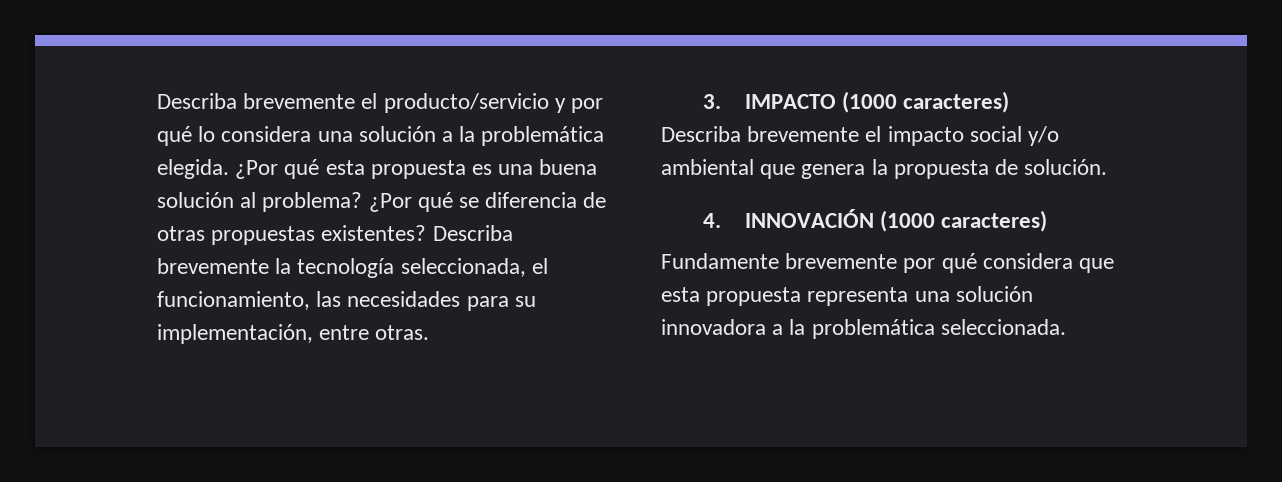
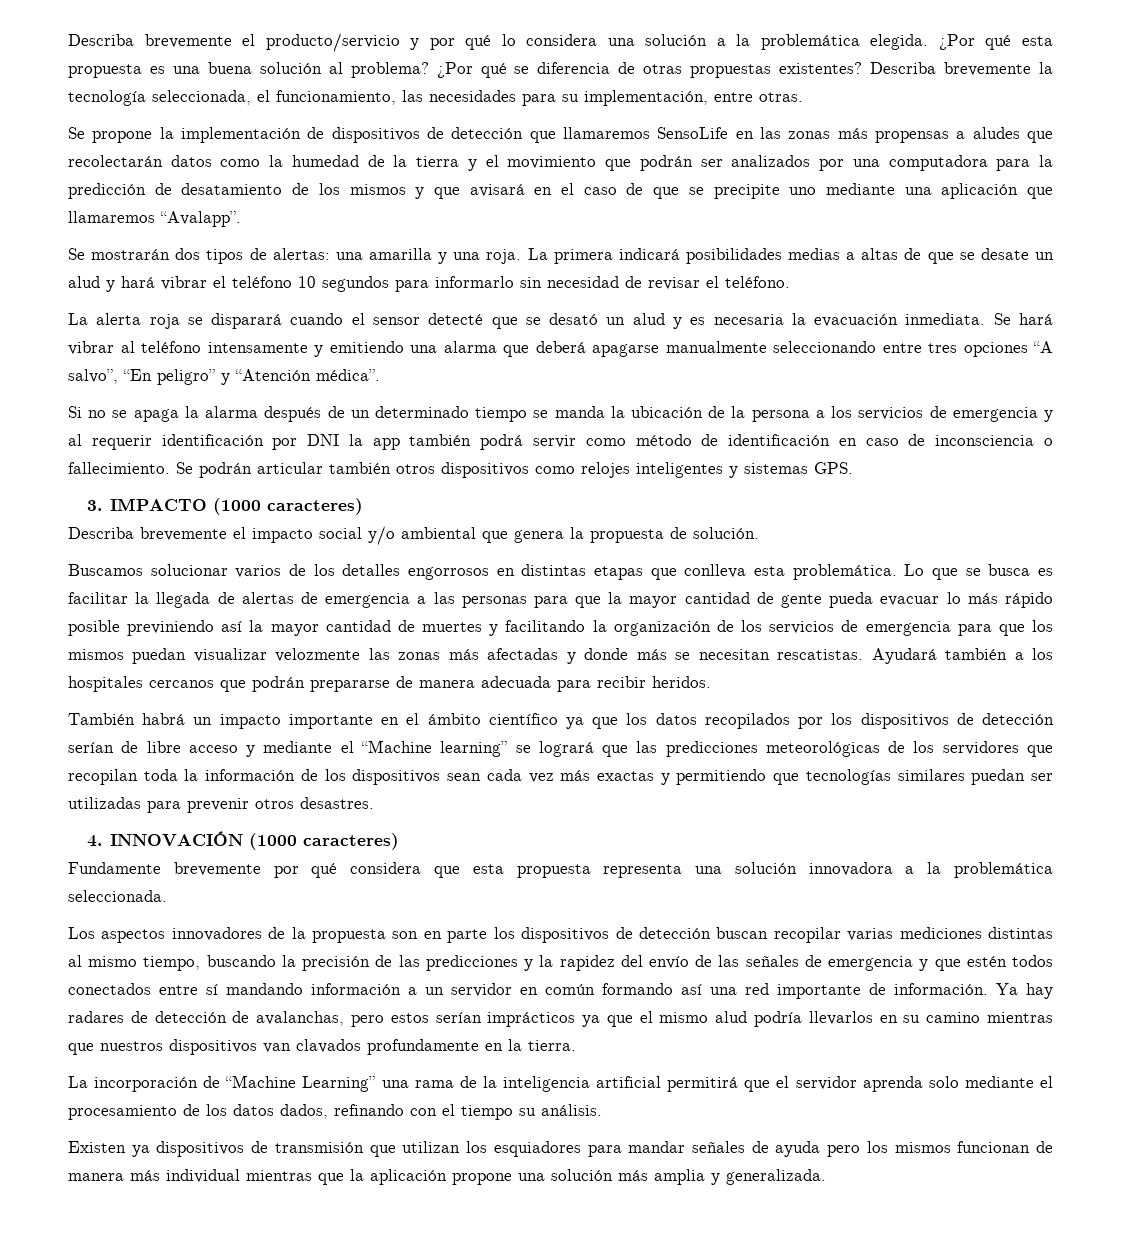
+ Se propone la implementación de dispositivos de detección que llamaremos SensoLife en las zonas más propensas a aludes que recolectarán datos como la humedad de la tierra y el movimiento que podrán ser analizados por una computadora para la predicción de desatamiento de los mismos y que avisará en el caso de que se precipite uno mediante una aplicación que llamaremos “Avalapp”.
+ Se mostrarán dos tipos de alertas: una amarilla y una roja. La primera indicará posibilidades medias a altas de que se desate un alud y hará vibrar el teléfono 10 segundos para informarlo sin necesidad de revisar el teléfono.
+ La alerta roja se disparará cuando el sensor detecté que se desató un alud y es necesaria la evacuación inmediata. Se hará vibrar al teléfono intensamente y emitiendo una alarma que deberá apagarse manualmente seleccionando entre tres opciones “A salvo”, “En peligro” y “Atención médica”.
+ Si no se apaga la alarma después de un determinado tiempo se manda la ubicación de la persona a los servicios de emergencia y al requerir identificación por DNI la app también podrá servir como método de identificación en caso de inconsciencia o fallecimiento. Se podrán articular también otros dispositivos como relojes inteligentes y sistemas GPS.
+ Buscamos solucionar varios de los detalles engorrosos en distintas etapas que conlleva esta problemática. Lo que se busca es facilitar la llegada de alertas de emergencia a las personas para que la mayor cantidad de gente pueda evacuar lo más rápido posible previniendo así la mayor cantidad de muertes y facilitando la organización de los servicios de emergencia para que los mismos puedan visualizar velozmente las zonas más afectadas y donde más se necesitan rescatistas. Ayudará también a los hospitales cercanos que podrán prepararse de manera adecuada para recibir heridos.
+ También habrá un impacto importante en el ámbito científico ya que los datos recopilados por los dispositivos de detección serían de libre acceso y mediante el “Machine learning” se logrará que las predicciones meteorológicas de los servidores que recopilan toda la información de los dispositivos sean cada vez más exactas y permitiendo que tecnologías similares puedan ser utilizadas para prevenir otros desastres.
+ Los aspectos innovadores de la propuesta son en parte los dispositivos de detección buscan recopilar varias mediciones distintas al mismo tiempo, buscando la precisión de las predicciones y la rapidez del envío de las señales de emergencia y que estén todos conectados entre sí mandando información a un servidor en común formando así una red importante de información. Ya hay radares de detección de avalanchas, pero estos serían imprácticos ya que el mismo alud podría llevarlos en su camino mientras que nuestros dispositivos van clavados profundamente en la tierra.
+ La incorporación de “Machine Learning” una rama de la inteligencia artificial permitirá que el servidor aprenda solo mediante el procesamiento de los datos dados, refinando con el tiempo su análisis.
+ Existen ya dispositivos de transmisión que utilizan los esquiadores para mandar señales de ayuda pero los mismos funcionan de manera más individual mientras que la aplicación propone una solución más amplia y generalizada.

